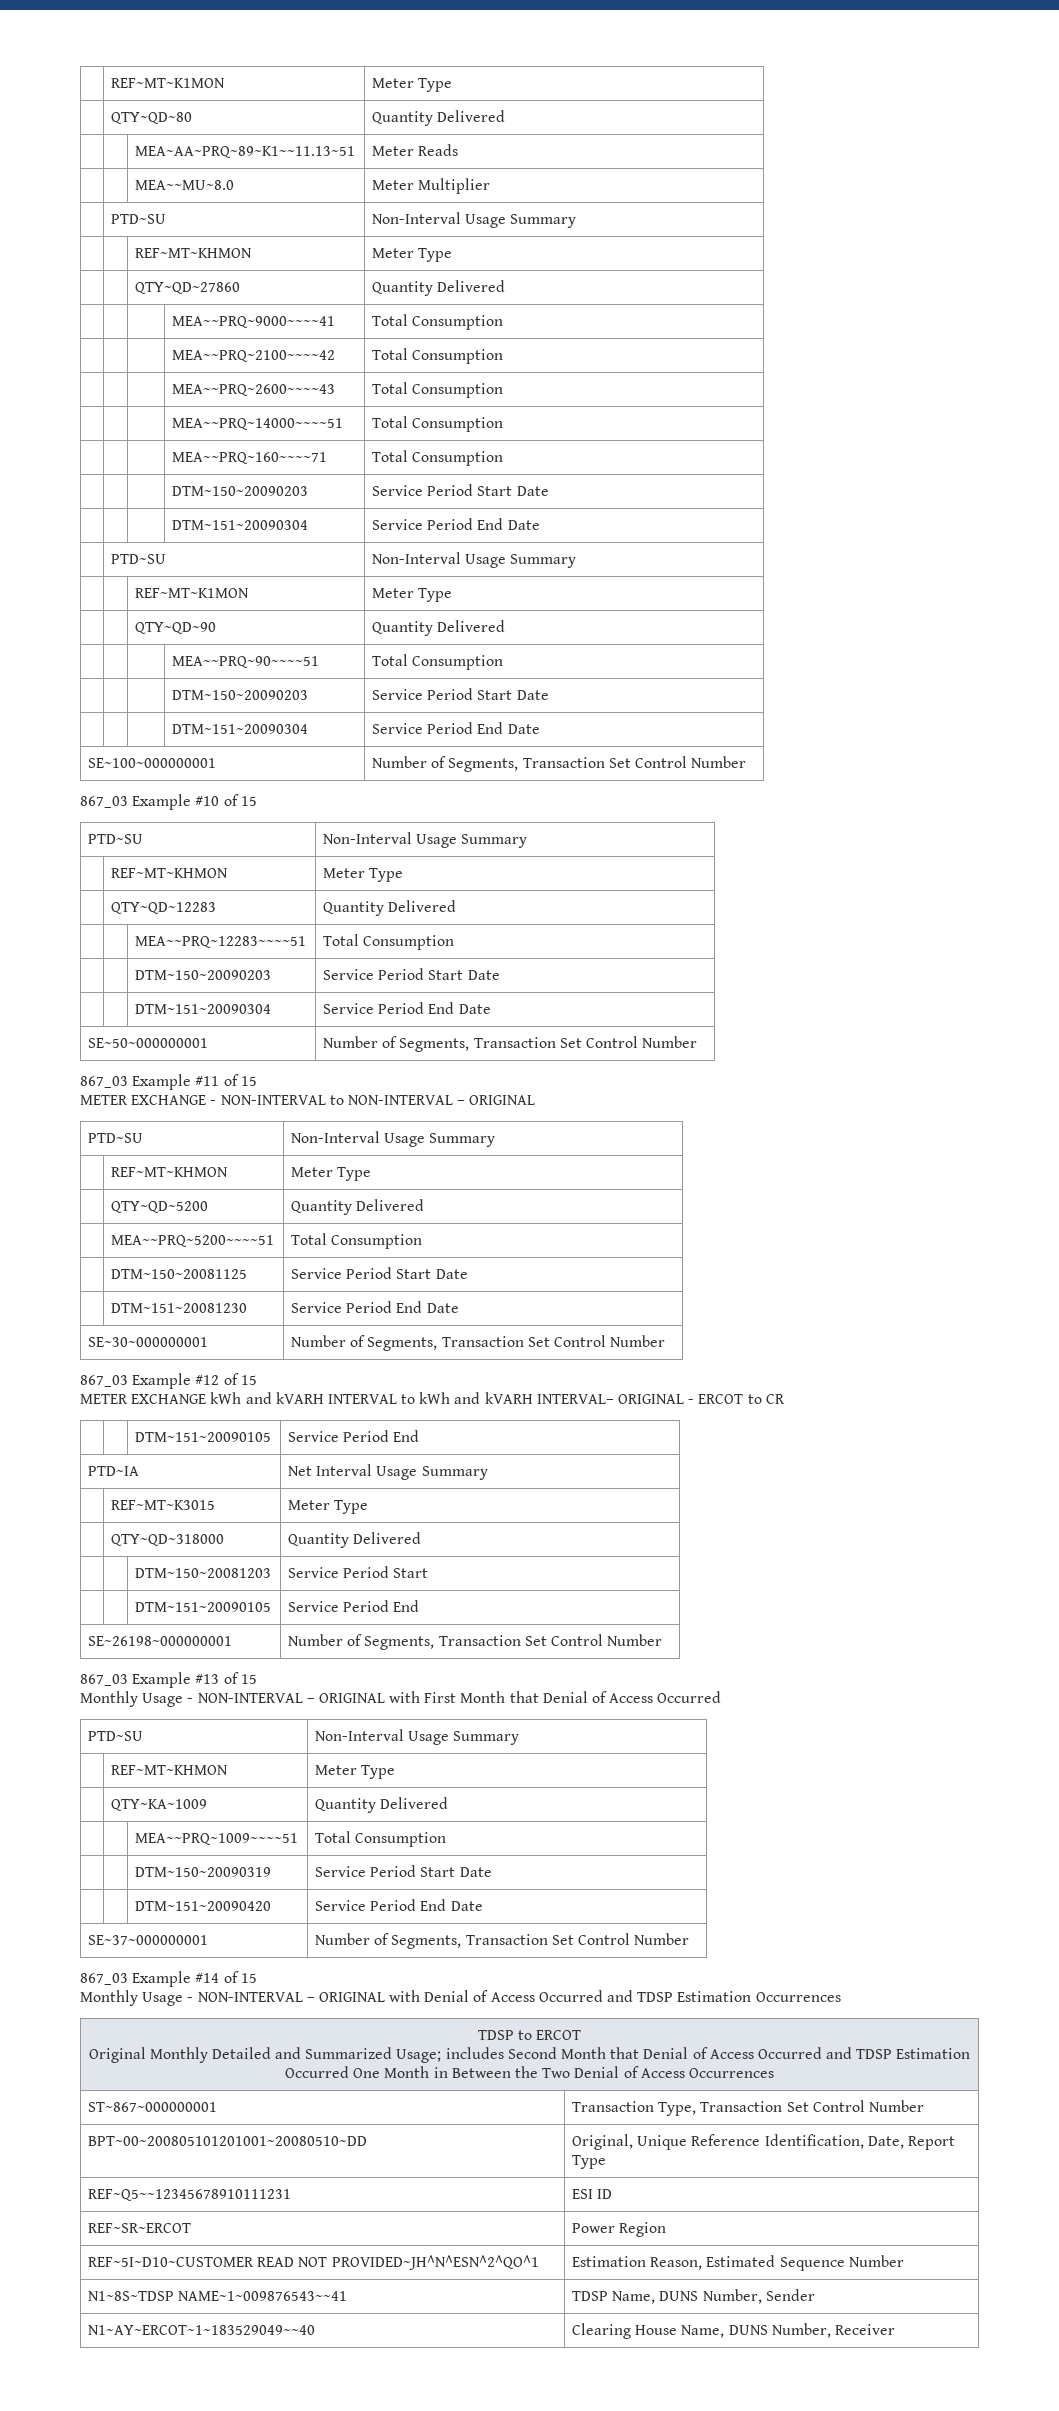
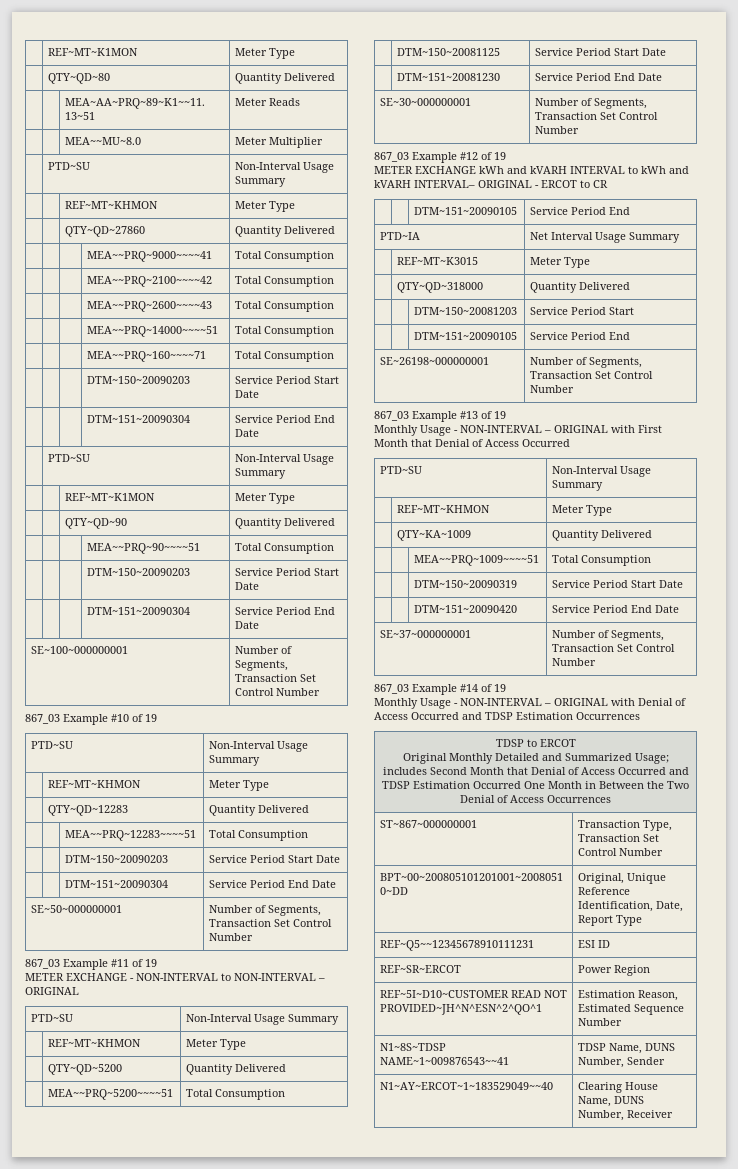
- 867_03 Example #10 of 15
+ 867_03 Example #10 of 19
- 867_03 Example #11 of 15
+ 867_03 Example #11 of 19
- 867_03 Example #12 of 15
+ 867_03 Example #12 of 19
- 867_03 Example #13 of 15
+ 867_03 Example #13 of 19
- 867_03 Example #14 of 15
+ 867_03 Example #14 of 19

